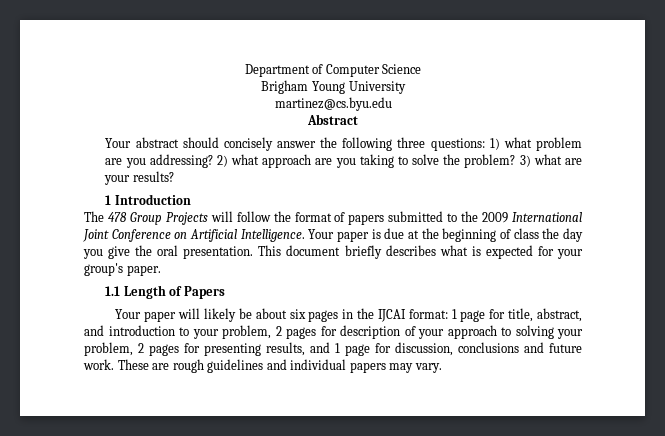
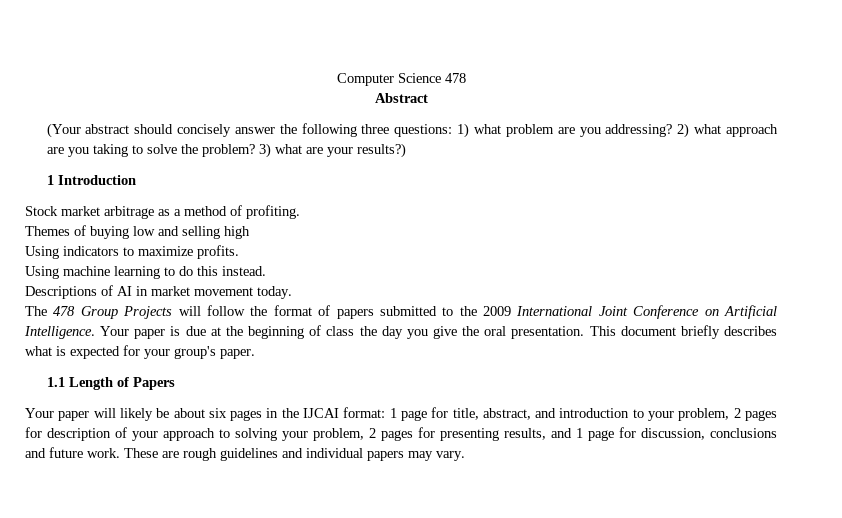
- Department of Computer Science
- Brigham Young University
- martinez@cs.byu.edu
+ Computer Science 478
- Your abstract should concisely answer the following three questions: 1) what problem are you addressing?
+ (Your abstract should concisely answer the following three questions: 1) what problem are you addressing?
- 3) what are your results?
+ 3) what are your results?)
+ Stock market arbitrage as a method of profiting.
+ Themes of buying low and selling high
+ Using indicators to maximize profits.
+ Using machine learning to do this instead.
+ Descriptions of AI in market movement today.

